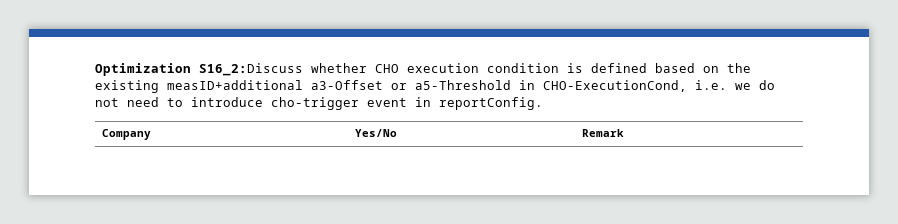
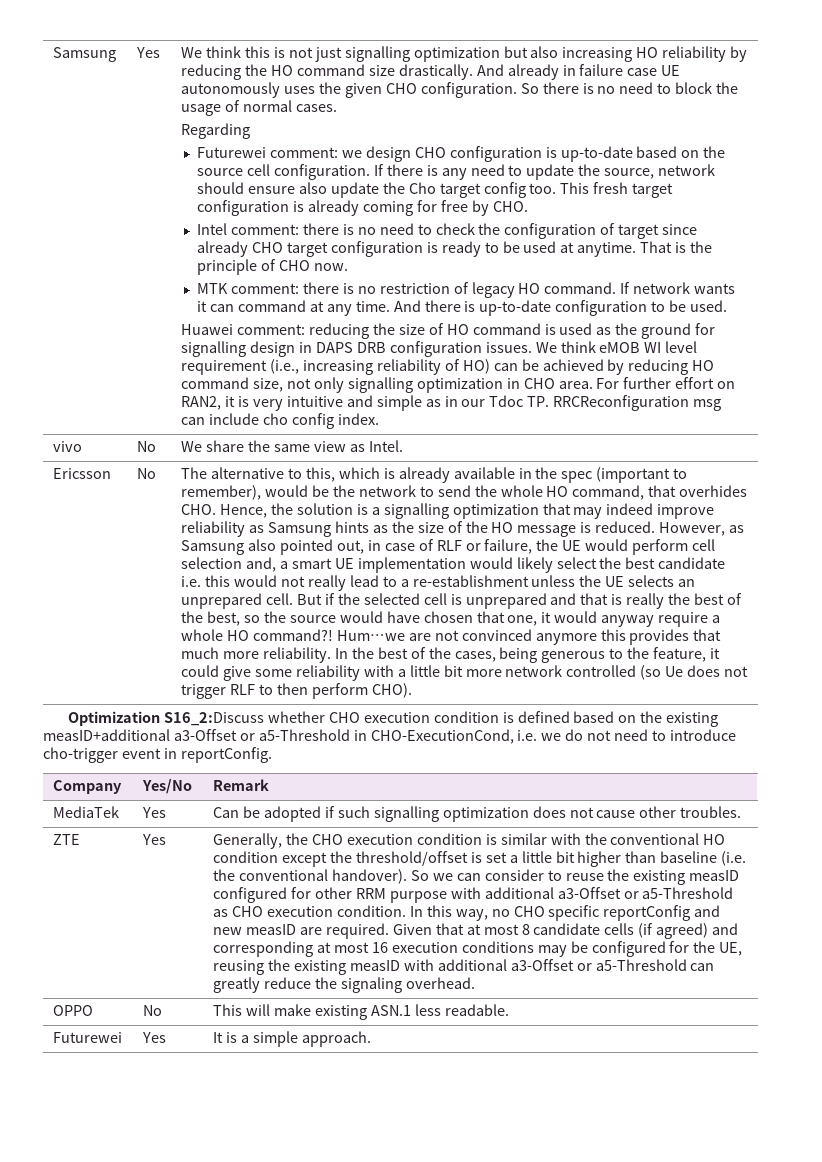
+ Samsung | Yes | We think this is not just signalling optimization but also increasing HO reliability by reducing the HO command size drastically. And already in failure case UE autonomously uses the given CHO configuration. So there is no need to block the usage of normal cases.
+ Regarding
+ Futurewei comment: we design CHO configuration is up-to-date based on the source cell configuration. If there is any need to update the source, network should ensure also update the Cho target config too. This fresh target configuration is already coming for free by CHO.
+ Intel comment: there is no need to check the configuration of target since already CHO target configuration is ready to be used at anytime. That is the principle of CHO now.
+ MTK comment: there is no restriction of legacy HO command. If network wants it can command at any time. And there is up-to-date configuration to be used.
+ Huawei comment: reducing the size of HO command is used as the ground for signalling design in DAPS DRB configuration issues. We think eMOB WI level requirement (i.e., increasing reliability of HO) can be achieved by reducing HO command size, not only signalling optimization in CHO area. For further effort on RAN2, it is very intuitive and simple as in our Tdoc TP. RRCReconfiguration msg can include cho config index.
+ vivo | No | We share the same view as Intel.
+ Ericsson | No | The alternative to this, which is already available in the spec (important to remember), would be the network to send the whole HO command, that overhides CHO. Hence, the solution is a signalling optimization that may indeed improve reliability as Samsung hints as the size of the HO message is reduced. However, as Samsung also pointed out, in case of RLF or failure, the UE would perform cell selection and, a smart UE implementation would likely select the best candidate i.e. this would not really lead to a re-establishment unless the UE selects an unprepared cell. But if the selected cell is unprepared and that is really the best of the best, so the source would have chosen that one, it would anyway require a whole HO command?! Hum…we are not convinced anymore this provides that much more reliability. In the best of the cases, being generous to the feature, it could give some reliability with a little bit more network controlled (so Ue does not trigger RLF to then perform CHO).
+ MediaTek | Yes | Can be adopted if such signalling optimization does not cause other troubles.
+ ZTE | Yes | Generally, the CHO execution condition is similar with the conventional HO condition except the threshold/offset is set a little bit higher than baseline (i.e. the conventional handover). So we can consider to reuse the existing measID configured for other RRM purpose with additional a3-Offset or a5-Threshold as CHO execution condition. In this way, no CHO specific reportConfig and new measID are required. Given that at most 8 candidate cells (if agreed) and corresponding at most 16 execution conditions may be configured for the UE, reusing the existing measID with additional a3-Offset or a5-Threshold can greatly reduce the signaling overhead.
+ OPPO | No | This will make existing ASN.1 less readable.
+ Futurewei | Yes | It is a simple approach.

